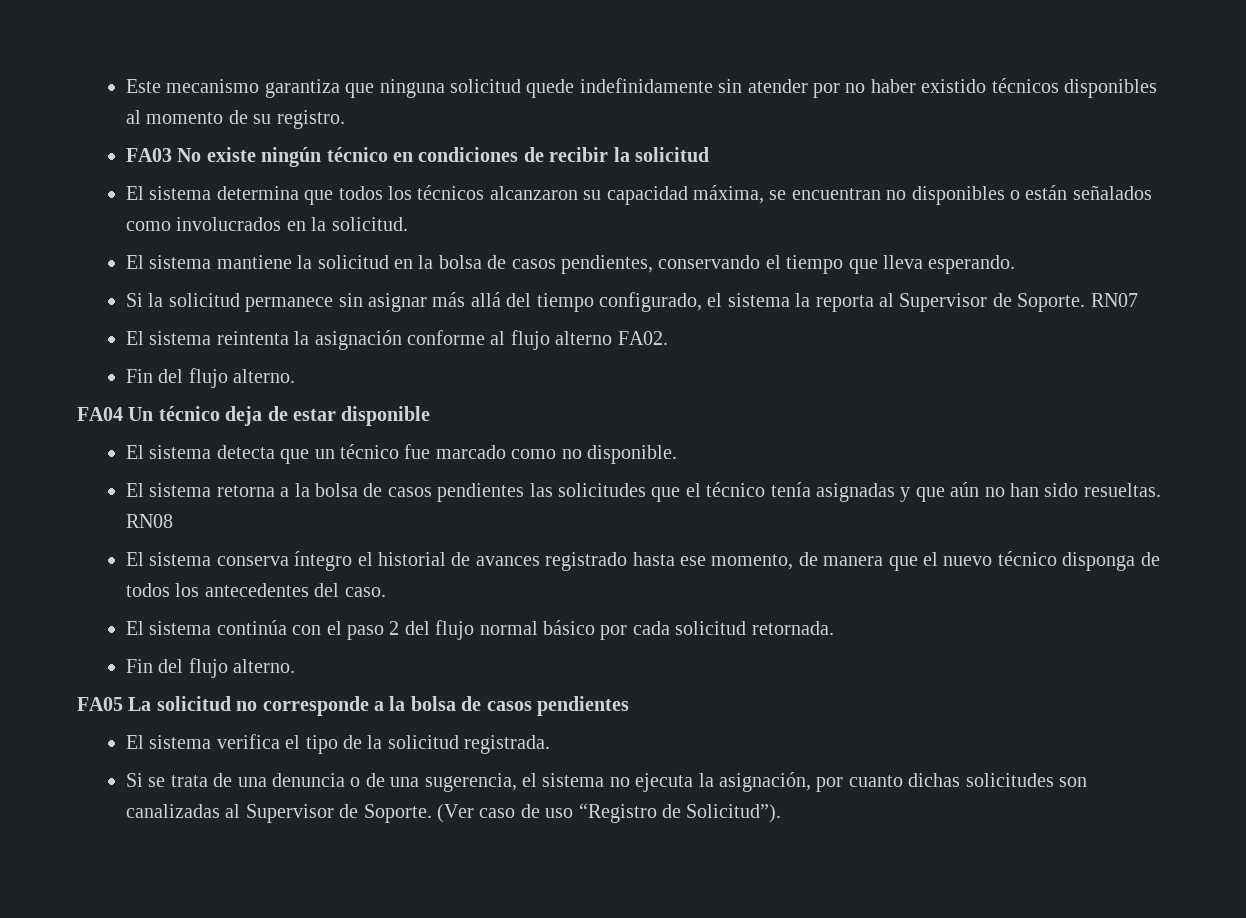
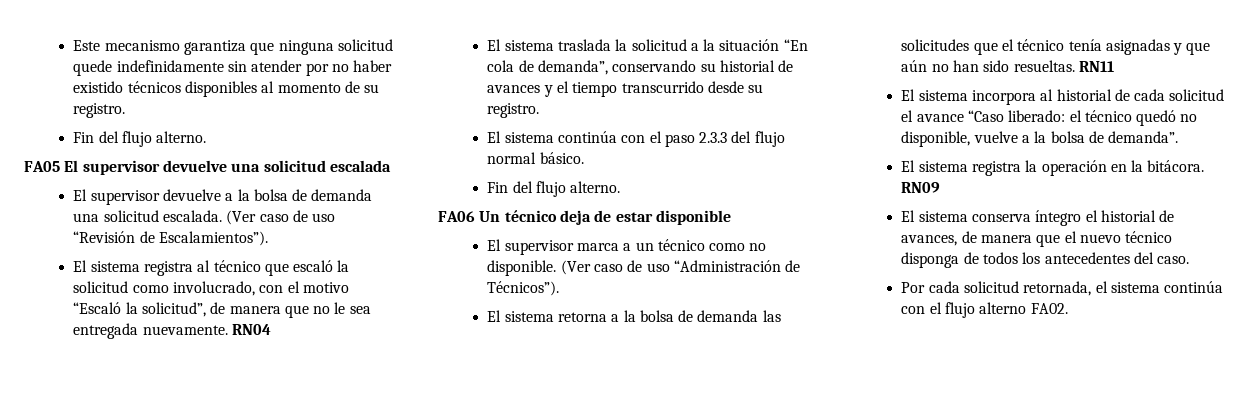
  Este mecanismo garantiza que ninguna solicitud quede indefinidamente sin atender por no haber existido técnicos disponibles al momento de su registro.
- FA03 No existe ningún técnico en condiciones de recibir la solicitud
- El sistema determina que todos los técnicos alcanzaron su capacidad máxima, se encuentran no disponibles o están señalados como involucrados en la solicitud.
- El sistema mantiene la solicitud en la bolsa de casos pendientes, conservando el tiempo que lleva esperando.
- Si la solicitud permanece sin asignar más allá del tiempo configurado, el sistema la reporta al Supervisor de Soporte. RN07
- El sistema reintenta la asignación conforme al flujo alterno FA02.
  Fin del flujo alterno.
- FA04 Un técnico deja de estar disponible
+ FA05 El supervisor devuelve una solicitud escalada
+ El supervisor devuelve a la bolsa de demanda una solicitud escalada. (Ver caso de uso “Revisión de Escalamientos”).
+ El sistema registra al técnico que escaló la solicitud como involucrado, con el motivo “Escaló la solicitud”, de manera que no le sea entregada nuevamente. RN04
+ El sistema traslada la solicitud a la situación “En cola de demanda”, conservando su historial de avances y el tiempo transcurrido desde su registro.
+ El sistema continúa con el paso 2.3.3 del flujo normal básico.
+ Fin del flujo alterno.
+ FA06 Un técnico deja de estar disponible
- El sistema detecta que un técnico fue marcado como no disponible.
+ El supervisor marca a un técnico como no disponible. (Ver caso de uso “Administración de Técnicos”).
- El sistema retorna a la bolsa de casos pendientes las solicitudes que el técnico tenía asignadas y que aún no han sido resueltas.
+ El sistema retorna a la bolsa de demanda las solicitudes que el técnico tenía asignadas y que aún no han sido resueltas.
- RN08
+ RN11
+ El sistema incorpora al historial de cada solicitud el avance “Caso liberado: el técnico quedó no disponible, vuelve a la bolsa de demanda”.
+ El sistema registra la operación en la bitácora. RN09
- El sistema conserva íntegro el historial de avances registrado hasta ese momento, de manera que el nuevo técnico disponga de todos los antecedentes del caso.
+ El sistema conserva íntegro el historial de avances, de manera que el nuevo técnico disponga de todos los antecedentes del caso.
- El sistema continúa con el paso 2 del flujo normal básico por cada solicitud retornada.
- Fin del flujo alterno.
- FA05 La solicitud no corresponde a la bolsa de casos pendientes
- El sistema verifica el tipo de la solicitud registrada.
- Si se trata de una denuncia o de una sugerencia, el sistema no ejecuta la asignación, por cuanto dichas solicitudes son canalizadas al Supervisor de Soporte. (Ver caso de uso “Registro de Solicitud”).
+ Por cada solicitud retornada, el sistema continúa con el flujo alterno FA02.

